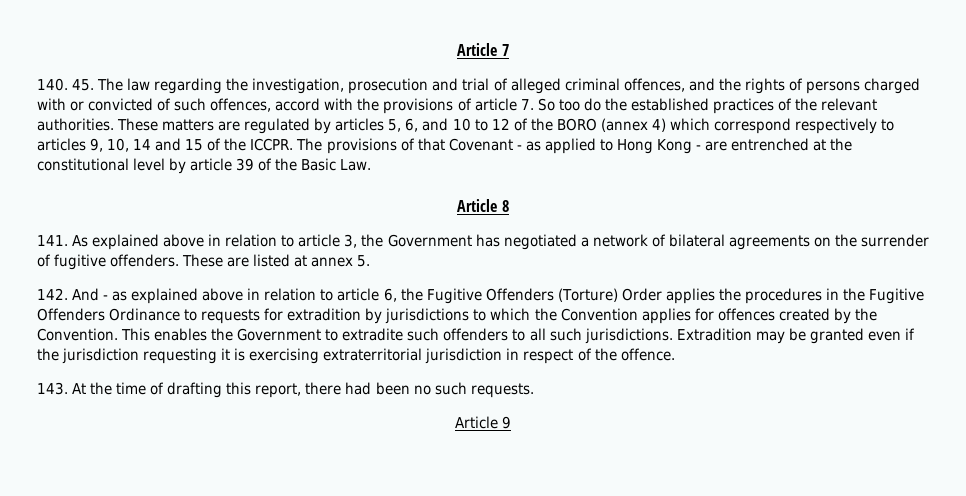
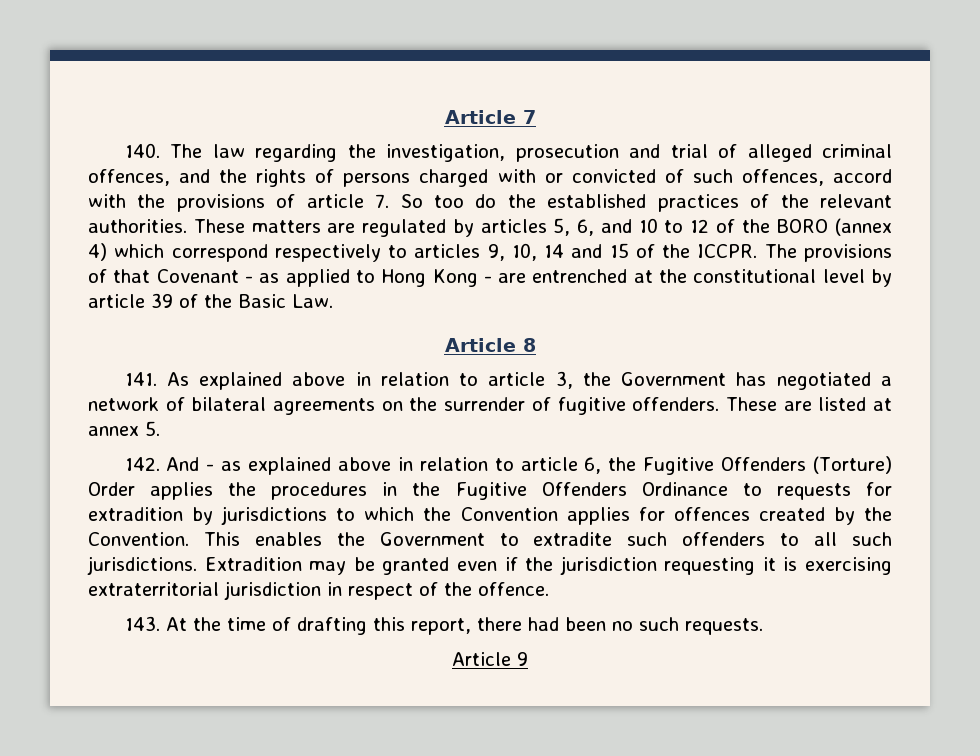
- 140. 45. The law regarding the investigation, prosecution and trial of alleged criminal offences, and the rights of persons charged with or convicted of such offences, accord with the provisions of article 7. So too do the established practices of the relevant authorities.
+ 140. The law regarding the investigation, prosecution and trial of alleged criminal offences, and the rights of persons charged with or convicted of such offences, accord with the provisions of article 7. So too do the established practices of the relevant authorities.

